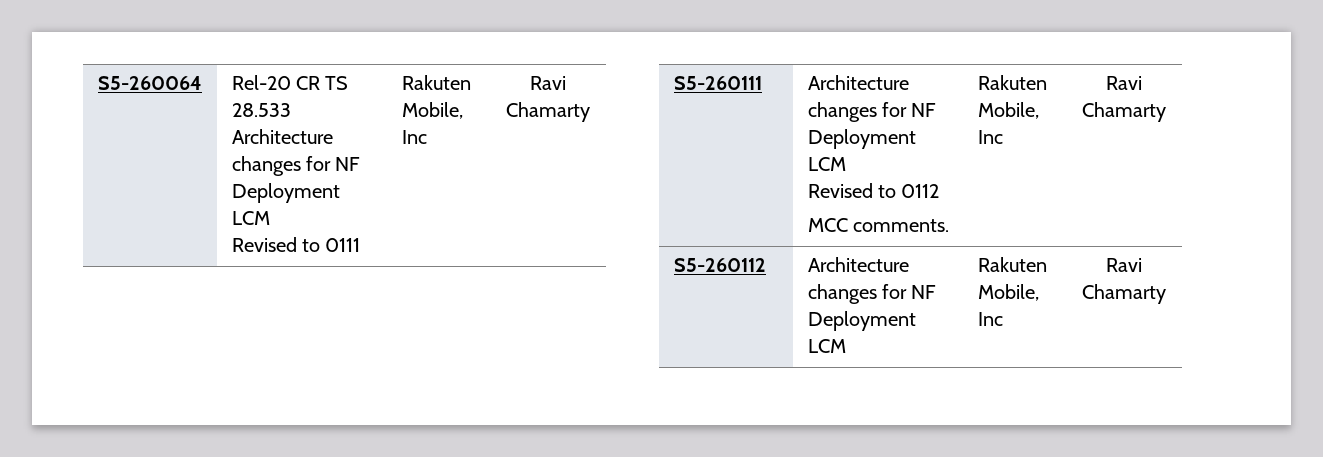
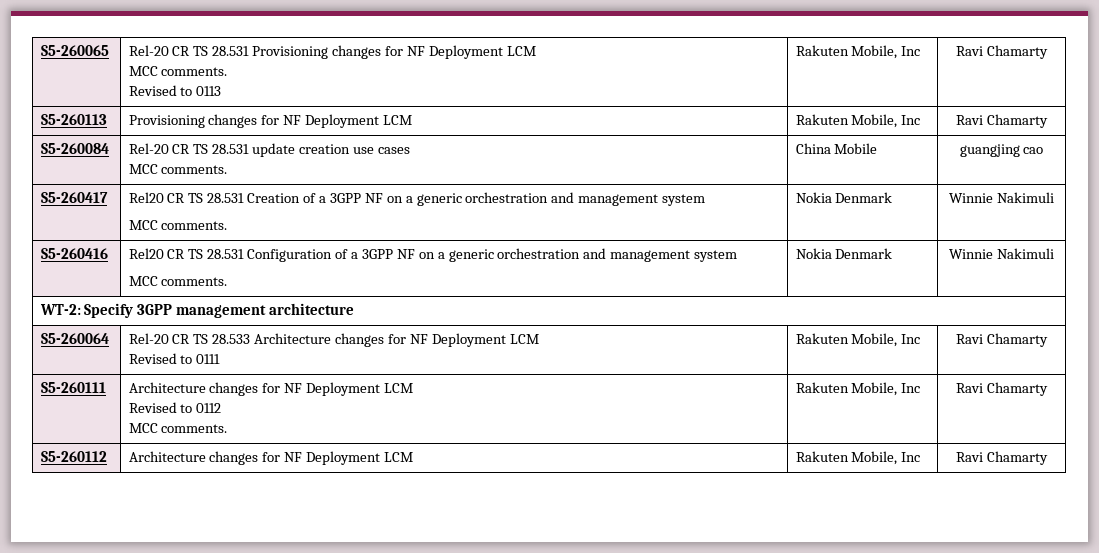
+ S5-260065 | Rel-20 CR TS 28.531 Provisioning changes for NF Deployment LCM
+ MCC comments.
+ Revised to 0113 | Rakuten Mobile, Inc | Ravi Chamarty
+ S5-260113 | Provisioning changes for NF Deployment LCM | Rakuten Mobile, Inc | Ravi Chamarty
+ S5-260084 | Rel-20 CR TS 28.531 update creation use cases
+ MCC comments. | China Mobile | guangjing cao
+ S5-260417 | Rel20 CR TS 28.531 Creation of a 3GPP NF on a generic orchestration and management system
+ MCC comments. | Nokia Denmark | Winnie Nakimuli
+ S5-260416 | Rel20 CR TS 28.531 Configuration of a 3GPP NF on a generic orchestration and management system
+ MCC comments. | Nokia Denmark | Winnie Nakimuli
+ WT-2: Specify 3GPP management architecture

